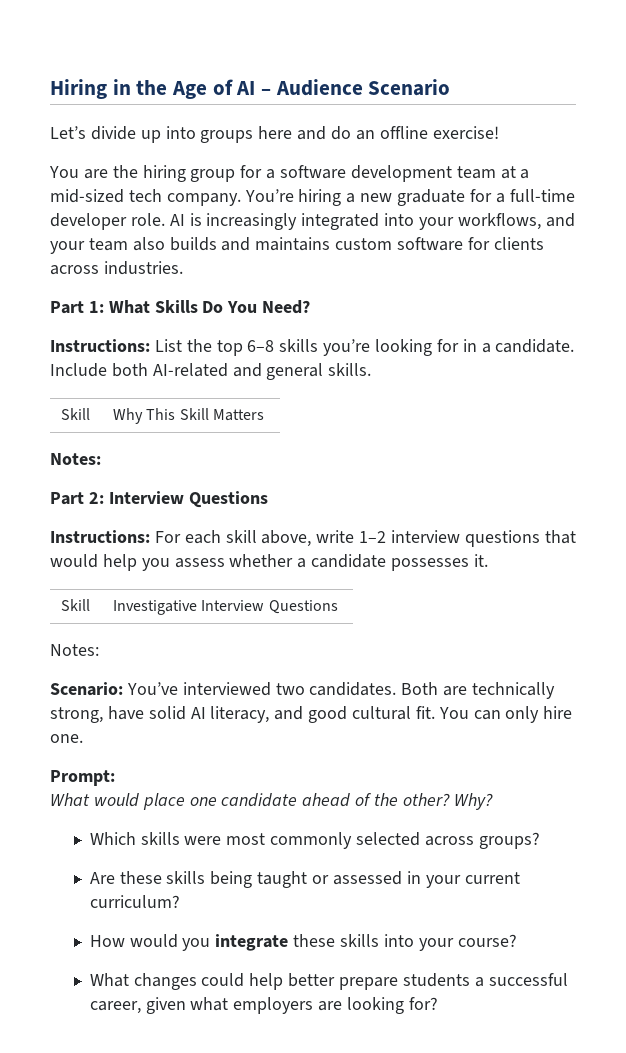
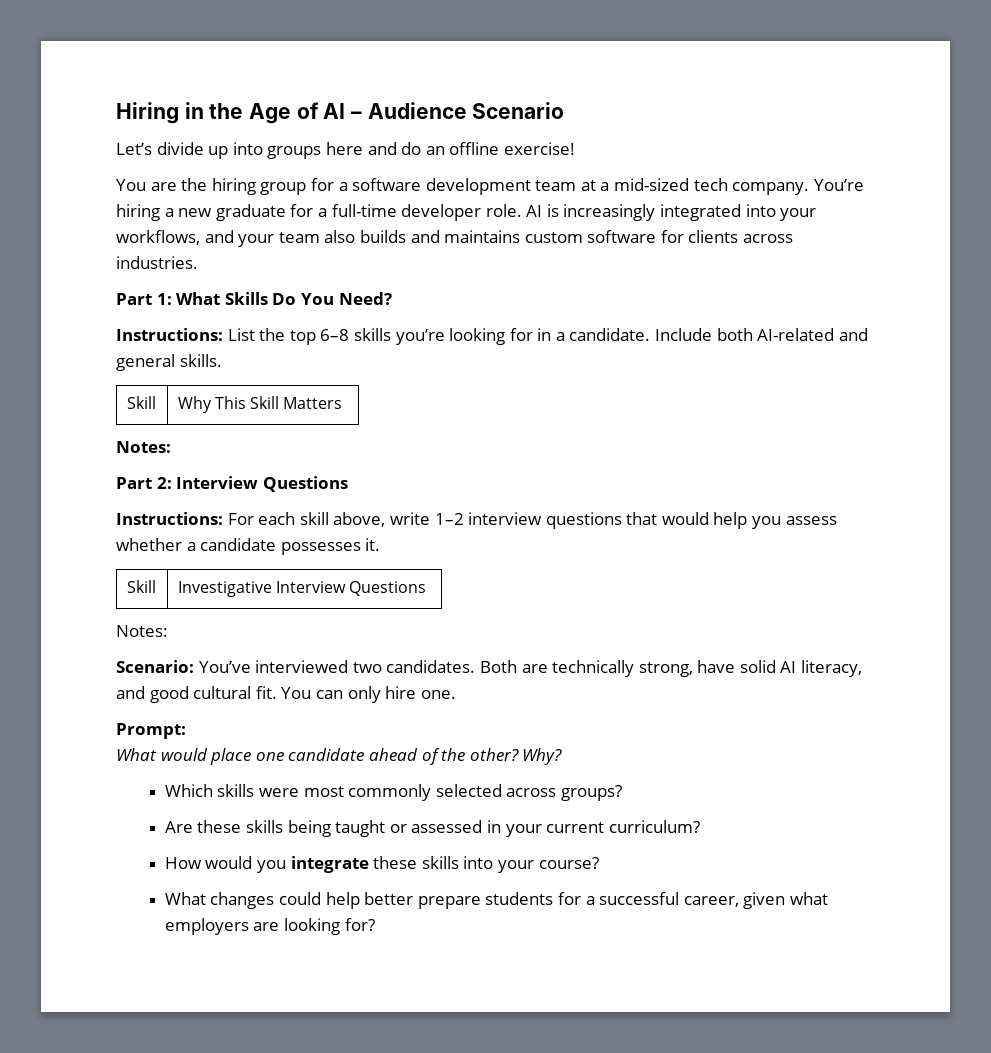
- What changes could help better prepare students a successful career, given what employers are looking for?
+ What changes could help better prepare students for a successful career, given what employers are looking for?

